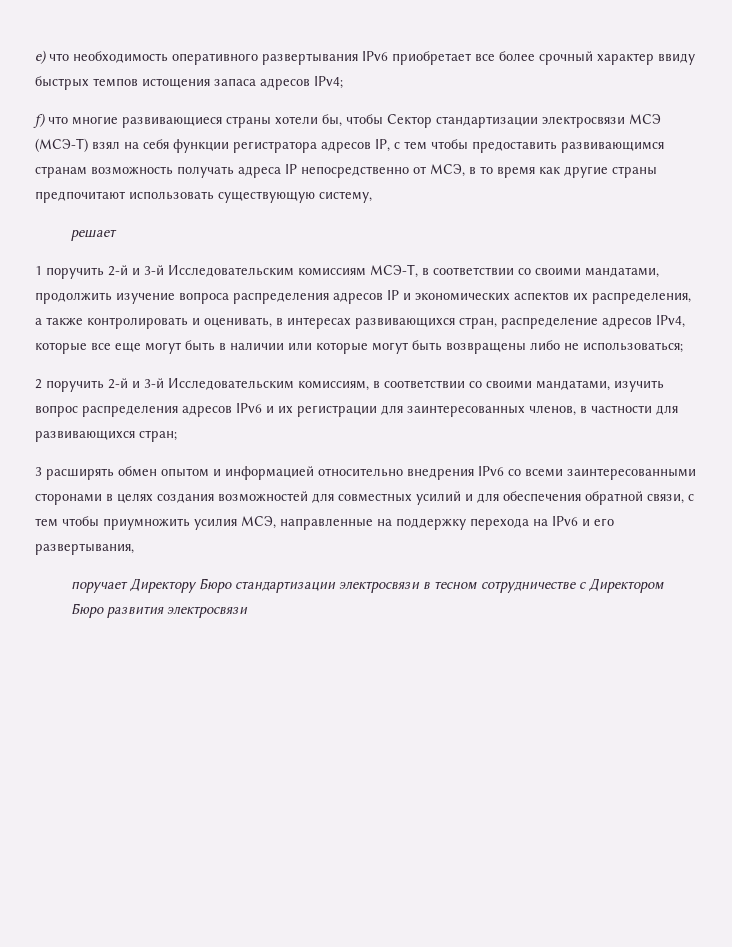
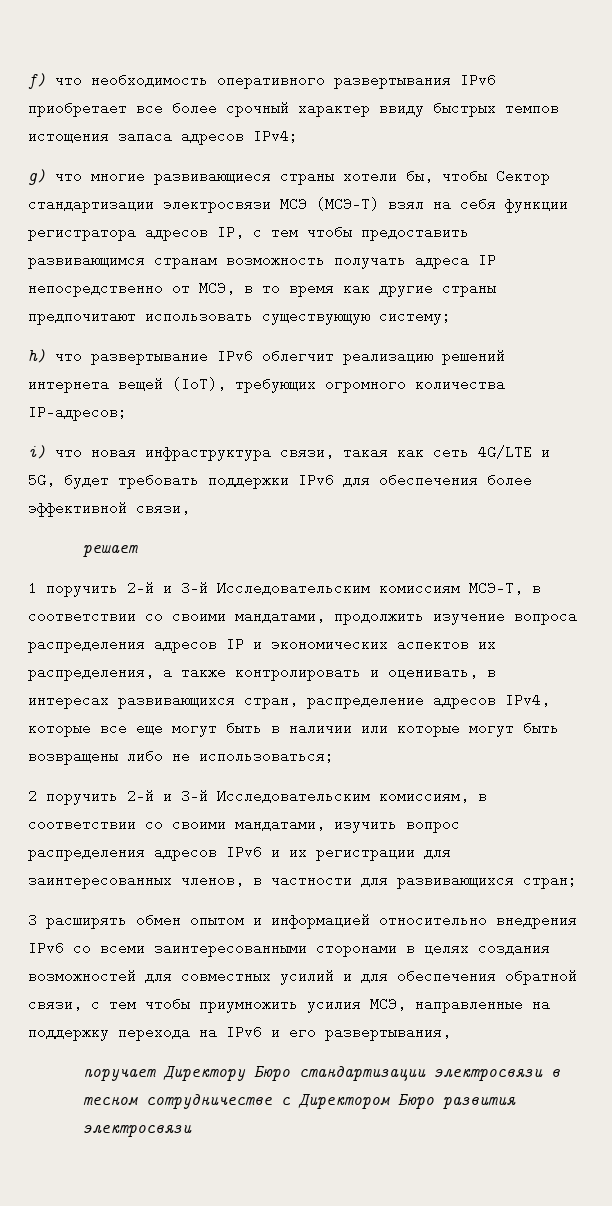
- е) что необходимость оперативного развертывания IPv6 приобретает все более срочный характер ввиду быстрых темпов истощения запаса адресов IPv4;
+ f) что необходимость оперативного развертывания IPv6 приобретает все более срочный характер ввиду быстрых темпов истощения запаса адресов IPv4;
- f) что многие развивающиеся страны хотели бы, чтобы Сектор стандартизации электросвязи МСЭ (МСЭ-T) взял на себя функции регистратора адресов IP, с тем чтобы предоставить развивающимся странам возможность получать адреса IP непосредственно от МСЭ, в то время как другие страны предпочитают использовать существующую систему,
+ g) что многие развивающиеся страны хотели бы, чтобы Сектор стандартизации электросвязи МСЭ (МСЭ-T) взял на себя функции регистратора адресов IP, с тем чтобы предоставить развивающимся странам возможность получать адреса IP непосредственно от МСЭ, в то время как другие страны предпочитают использовать существующую систему;
+ h) что развертывание IPv6 облегчит реализацию решений интернета вещей (IoT), требующих огромного количества IP-адресов;
+ i) что новая инфраструктура связи, такая как сеть 4G/LTE и 5G, будет требовать поддержки IPv6 для обеспечения более эффективной связи,

